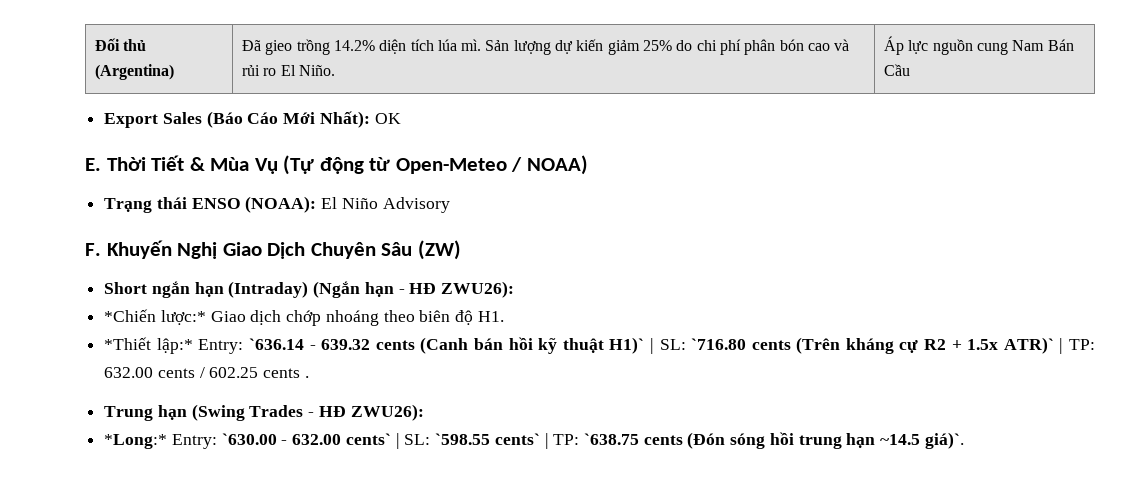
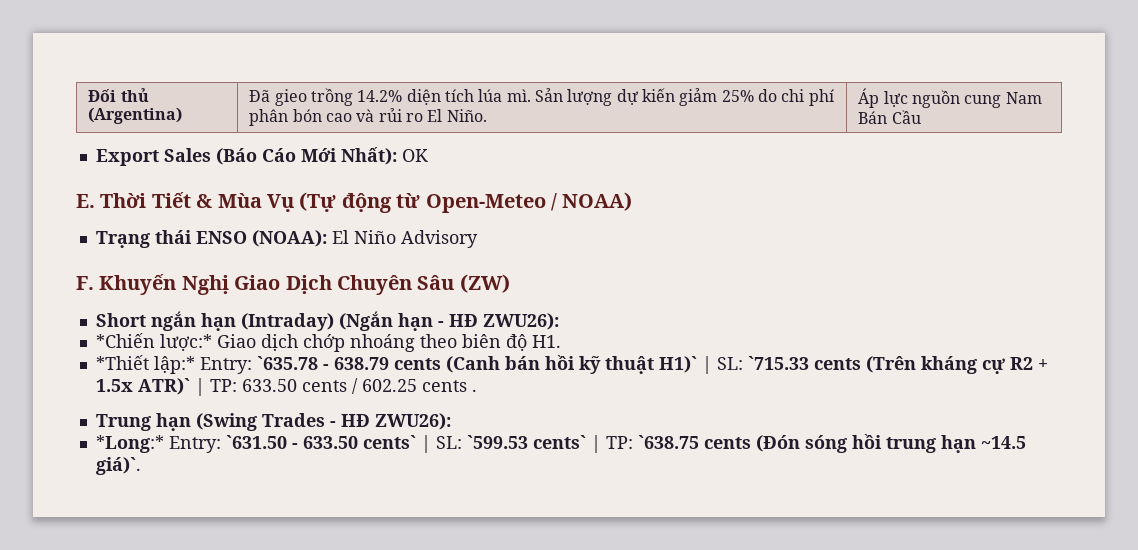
- *Thiết lập:* Entry: `636.14 - 639.32 cents (Canh bán hồi kỹ thuật H1)` | SL: `716.80 cents (Trên kháng cự R2 + 1.5x ATR)` | TP: 632.00 cents / 602.25 cents .
+ *Thiết lập:* Entry: `635.78 - 638.79 cents (Canh bán hồi kỹ thuật H1)` | SL: `715.33 cents (Trên kháng cự R2 + 1.5x ATR)` | TP: 633.50 cents / 602.25 cents .
- *Long:* Entry: `630.00 - 632.00 cents` | SL: `598.55 cents` | TP: `638.75 cents (Đón sóng hồi trung hạn ~14.5 giá)`.
+ *Long:* Entry: `631.50 - 633.50 cents` | SL: `599.53 cents` | TP: `638.75 cents (Đón sóng hồi trung hạn ~14.5 giá)`.

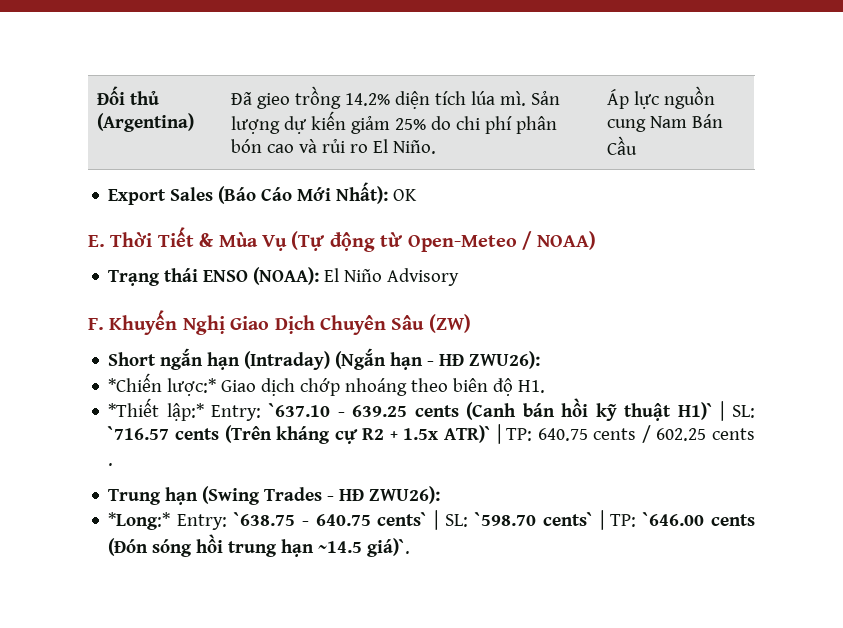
- *Thiết lập:* Entry: `635.78 - 638.79 cents (Canh bán hồi kỹ thuật H1)` | SL: `715.33 cents (Trên kháng cự R2 + 1.5x ATR)` | TP: 633.50 cents / 602.25 cents .
+ *Thiết lập:* Entry: `637.10 - 639.25 cents (Canh bán hồi kỹ thuật H1)` | SL: `716.57 cents (Trên kháng cự R2 + 1.5x ATR)` | TP: 640.75 cents / 602.25 cents .
- *Long:* Entry: `631.50 - 633.50 cents` | SL: `599.53 cents` | TP: `638.75 cents (Đón sóng hồi trung hạn ~14.5 giá)`.
+ *Long:* Entry: `638.75 - 640.75 cents` | SL: `598.70 cents` | TP: `646.00 cents (Đón sóng hồi trung hạn ~14.5 giá)`.

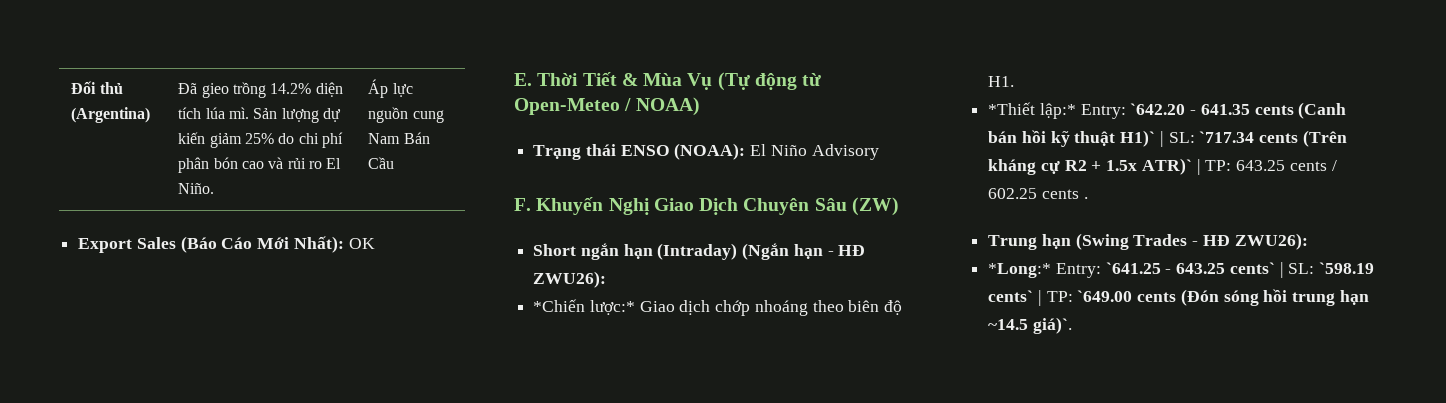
- *Thiết lập:* Entry: `637.10 - 639.25 cents (Canh bán hồi kỹ thuật H1)` | SL: `716.57 cents (Trên kháng cự R2 + 1.5x ATR)` | TP: 640.75 cents / 602.25 cents .
+ *Thiết lập:* Entry: `642.20 - 641.35 cents (Canh bán hồi kỹ thuật H1)` | SL: `717.34 cents (Trên kháng cự R2 + 1.5x ATR)` | TP: 643.25 cents / 602.25 cents .
- *Long:* Entry: `638.75 - 640.75 cents` | SL: `598.70 cents` | TP: `646.00 cents (Đón sóng hồi trung hạn ~14.5 giá)`.
+ *Long:* Entry: `641.25 - 643.25 cents` | SL: `598.19 cents` | TP: `649.00 cents (Đón sóng hồi trung hạn ~14.5 giá)`.

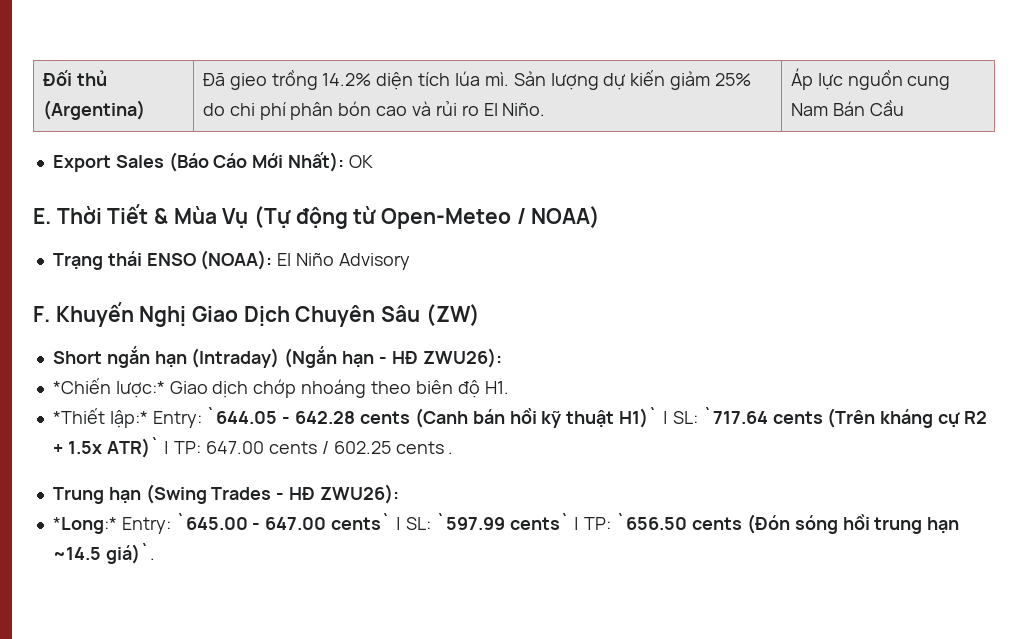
- *Thiết lập:* Entry: `642.20 - 641.35 cents (Canh bán hồi kỹ thuật H1)` | SL: `717.34 cents (Trên kháng cự R2 + 1.5x ATR)` | TP: 643.25 cents / 602.25 cents .
+ *Thiết lập:* Entry: `644.05 - 642.28 cents (Canh bán hồi kỹ thuật H1)` | SL: `717.64 cents (Trên kháng cự R2 + 1.5x ATR)` | TP: 647.00 cents / 602.25 cents .
- *Long:* Entry: `641.25 - 643.25 cents` | SL: `598.19 cents` | TP: `649.00 cents (Đón sóng hồi trung hạn ~14.5 giá)`.
+ *Long:* Entry: `645.00 - 647.00 cents` | SL: `597.99 cents` | TP: `656.50 cents (Đón sóng hồi trung hạn ~14.5 giá)`.

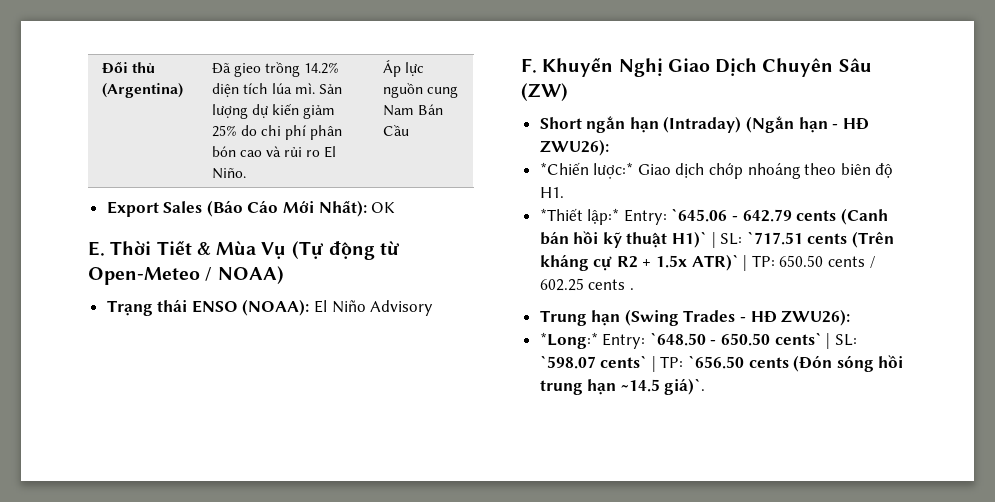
- *Thiết lập:* Entry: `644.05 - 642.28 cents (Canh bán hồi kỹ thuật H1)` | SL: `717.64 cents (Trên kháng cự R2 + 1.5x ATR)` | TP: 647.00 cents / 602.25 cents .
+ *Thiết lập:* Entry: `645.06 - 642.79 cents (Canh bán hồi kỹ thuật H1)` | SL: `717.51 cents (Trên kháng cự R2 + 1.5x ATR)` | TP: 650.50 cents / 602.25 cents .
- *Long:* Entry: `645.00 - 647.00 cents` | SL: `597.99 cents` | TP: `656.50 cents (Đón sóng hồi trung hạn ~14.5 giá)`.
+ *Long:* Entry: `648.50 - 650.50 cents` | SL: `598.07 cents` | TP: `656.50 cents (Đón sóng hồi trung hạn ~14.5 giá)`.

